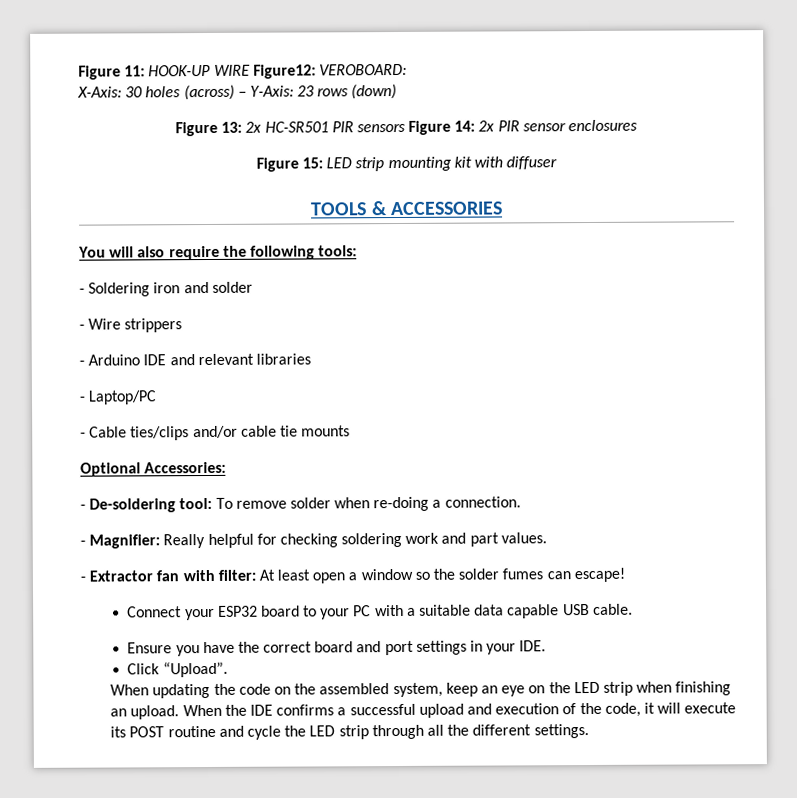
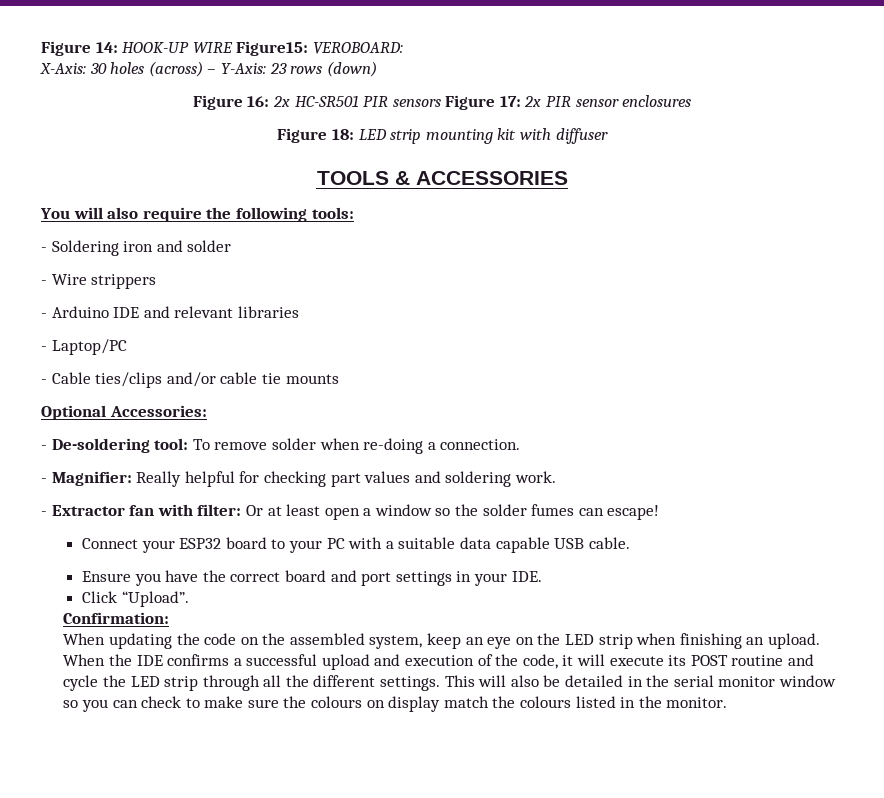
- Figure 11: HOOK-UP WIRE Figure12: VEROBOARD:
+ Figure 14: HOOK-UP WIRE Figure15: VEROBOARD:
- Figure 13: 2x HC-SR501 PIR sensors Figure 14: 2x PIR sensor enclosures
+ Figure 16: 2x HC-SR501 PIR sensors Figure 17: 2x PIR sensor enclosures
- Figure 15: LED strip mounting kit with diffuser
+ Figure 18: LED strip mounting kit with diffuser
- - Magnifier: Really helpful for checking soldering work and part values.
+ - Magnifier: Really helpful for checking part values and soldering work.
- - Extractor fan with filter: At least open a window so the solder fumes can escape!
+ - Extractor fan with filter: Or at least open a window so the solder fumes can escape!
+ Confirmation:
+ This will also be detailed in the serial monitor window so you can check to make sure the colours on display match the colours listed in the monitor.

